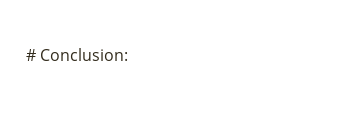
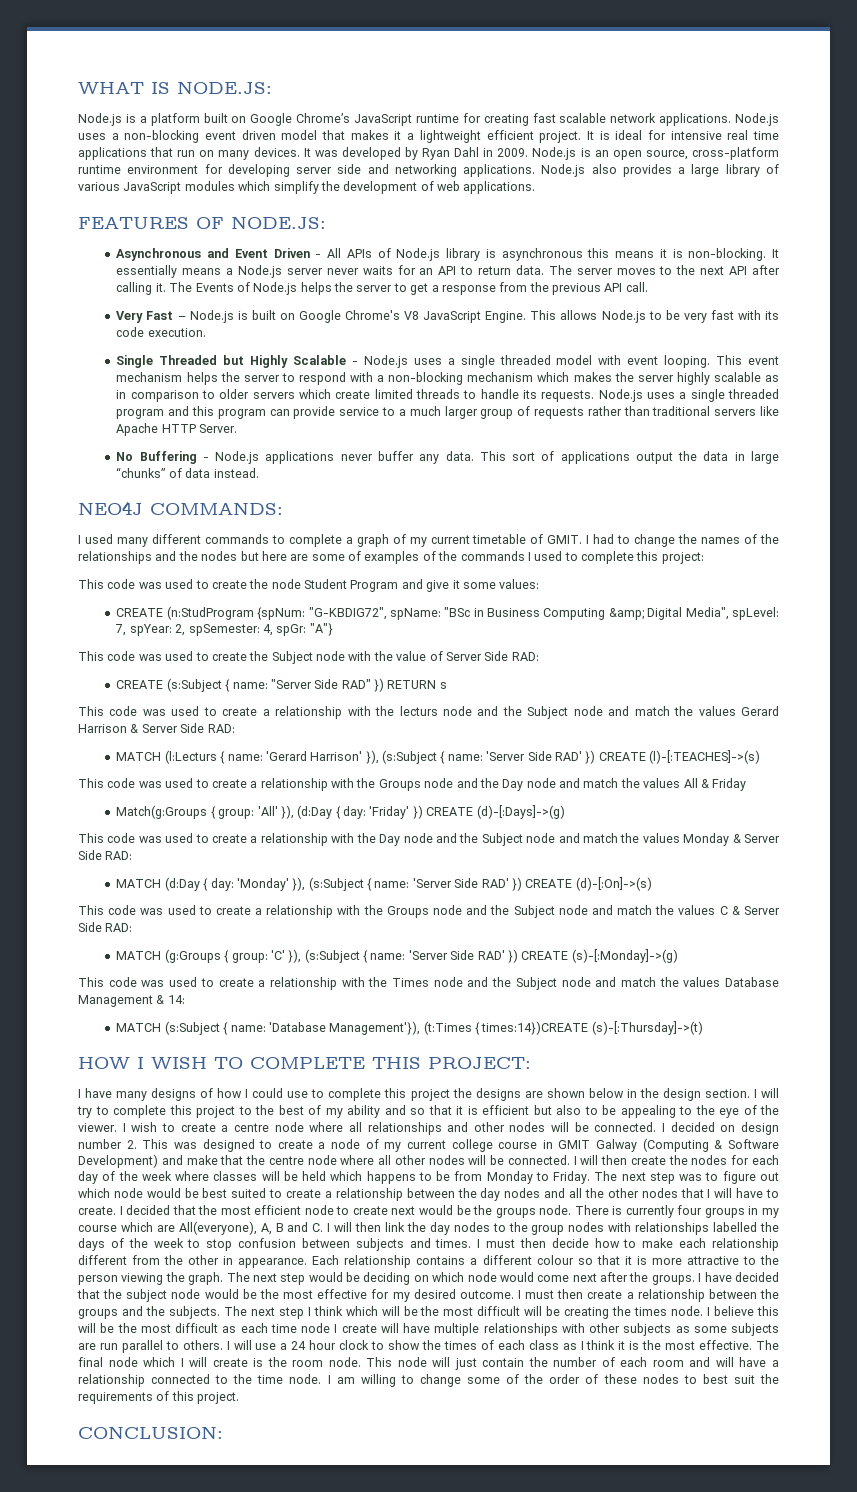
- # Conclusion:
+ WHAT IS NODE.JS:
+ Node.js is a platform built on Google Chrome’s JavaScript runtime for creating fast scalable network applications. Node.js uses a non-blocking event driven model that makes it a lightweight efficient project. It is ideal for intensive real time applications that run on many devices. It was developed by Ryan Dahl in 2009. Node.js is an open source, cross-platform runtime environment for developing server side and networking applications. Node.js also provides a large library of various JavaScript modules which simplify the development of web applications.
+ FEATURES OF NODE.JS:
+ Asynchronous and Event Driven − All APIs of Node.js library is asynchronous this means it is non-blocking. It essentially means a Node.js server never waits for an API to return data. The server moves to the next API after calling it. The Events of Node.js helps the server to get a response from the previous API call.
+ Very Fast – Node.js is built on Google Chrome's V8 JavaScript Engine. This allows Node.js to be very fast with its code execution.
+ Single Threaded but Highly Scalable − Node.js uses a single threaded model with event looping. This event mechanism helps the server to respond with a non-blocking mechanism which makes the server highly scalable as in comparison to older servers which create limited threads to handle its requests. Node.js uses a single threaded program and this program can provide service to a much larger group of requests rather than traditional servers like Apache HTTP Server.
+ No Buffering − Node.js applications never buffer any data. This sort of applications output the data in large “chunks” of data instead.
+ NEO4J COMMANDS:
+ I used many different commands to complete a graph of my current timetable of GMIT. I had to change the names of the relationships and the nodes but here are some of examples of the commands I used to complete this project:
+ This code was used to create the node Student Program and give it some values:
+ CREATE (n:StudProgram {spNum: "G-KBDIG72", spName: "BSc in Business Computing &amp; Digital Media", spLevel: 7, spYear: 2, spSemester: 4, spGr: "A"}
+ This code was used to create the Subject node with the value of Server Side RAD:
+ CREATE (s:Subject { name: "Server Side RAD" }) RETURN s
+ This code was used to create a relationship with the lecturs node and the Subject node and match the values Gerard Harrison & Server Side RAD:
+ MATCH (l:Lecturs { name: 'Gerard Harrison' }), (s:Subject { name: 'Server Side RAD' }) CREATE (l)-[:TEACHES]->(s)
+ This code was used to create a relationship with the Groups node and the Day node and match the values All & Friday
+ Match(g:Groups { group: 'All' }), (d:Day { day: 'Friday' }) CREATE (d)-[:Days]->(g)
+ This code was used to create a relationship with the Day node and the Subject node and match the values Monday & Server Side RAD:
+ MATCH (d:Day { day: 'Monday' }), (s:Subject { name: 'Server Side RAD' }) CREATE (d)-[:On]->(s)
+ This code was used to create a relationship with the Groups node and the Subject node and match the values C & Server Side RAD:
+ MATCH (g:Groups { group: 'C' }), (s:Subject { name: 'Server Side RAD' }) CREATE (s)-[:Monday]->(g)
+ This code was used to create a relationship with the Times node and the Subject node and match the values Database Management & 14:
+ MATCH (s:Subject { name: 'Database Management'}), (t:Times { times:14})CREATE (s)-[:Thursday]->(t)
+ HOW I WISH TO COMPLETE THIS PROJECT:
+ I have many designs of how I could use to complete this project the designs are shown below in the design section. I will try to complete this project to the best of my ability and so that it is efficient but also to be appealing to the eye of the viewer. I wish to create a centre node where all relationships and other nodes will be connected. I decided on design number 2. This was designed to create a node of my current college course in GMIT Galway (Computing & Software Development) and make that the centre node where all other nodes will be connected. I will then create the nodes for each day of the week where classes will be held which happens to be from Monday to Friday. The next step was to figure out which node would be best suited to create a relationship between the day nodes and all the other nodes that I will have to create. I decided that the most efficient node to create next would be the groups node. There is currently four groups in my course which are All(everyone), A, B and C. I will then link the day nodes to the group nodes with relationships labelled the days of the week to stop confusion between subjects and times. I must then decide how to make each relationship different from the other in appearance. Each relationship contains a different colour so that it is more attractive to the person viewing the graph. The next step would be deciding on which node would come next after the groups. I have decided that the subject node would be the most effective for my desired outcome. I must then create a relationship between the groups and the subjects. The next step I think which will be the most difficult will be creating the times node. I believe this will be the most difficult as each time node I create will have multiple relationships with other subjects as some subjects are run parallel to others. I will use a 24 hour clock to show the times of each class as I think it is the most effective. The final node which I will create is the room node. This node will just contain the number of each room and will have a relationship connected to the time node. I am willing to change some of the order of these nodes to best suit the requirements of this project.
+ CONCLUSION:

